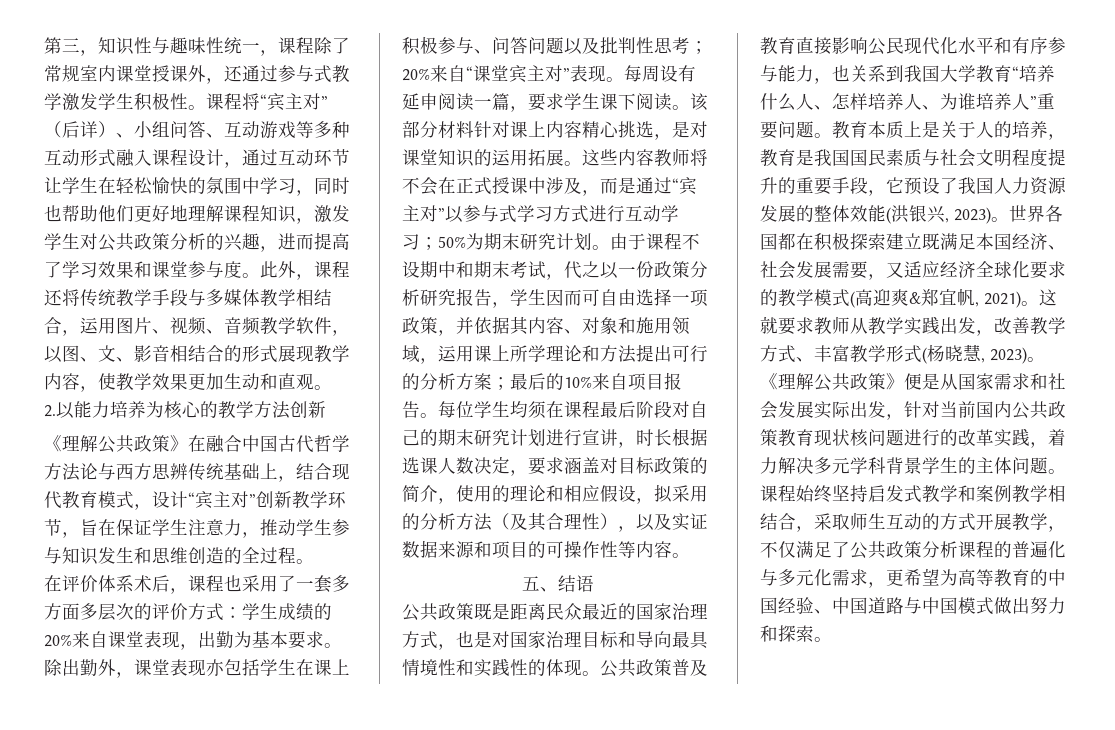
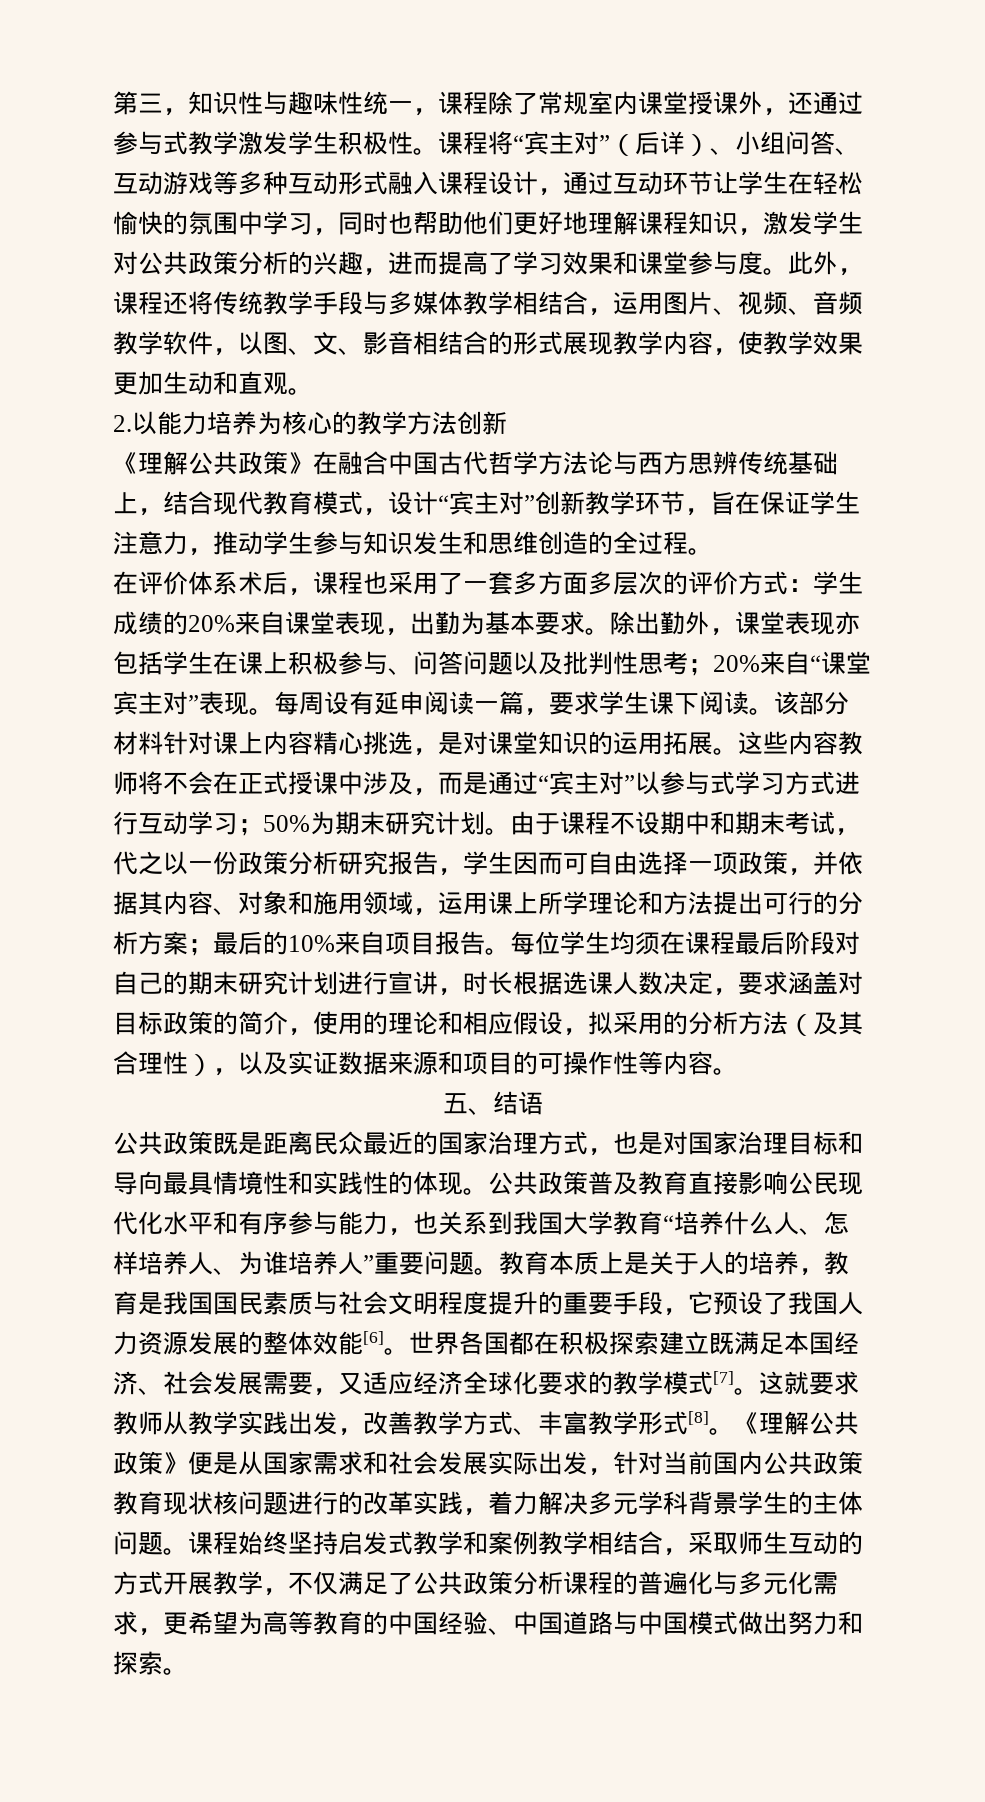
- 教育本质上是关于人的培养，教育是我国国民素质与社会文明程度提升的重要手段，它预设了我国人力资源发展的整体效能(洪银兴, 2023)。
+ 教育本质上是关于人的培养，教育是我国国民素质与社会文明程度提升的重要手段，它预设了我国人力资源发展的整体效能[6]。
- 世界各国都在积极探索建立既满足本国经济、社会发展需要，又适应经济全球化要求的教学模式(高迎爽&郑宜帆, 2021)。
+ 世界各国都在积极探索建立既满足本国经济、社会发展需要，又适应经济全球化要求的教学模式[7]。
- 这就要求教师从教学实践出发，改善教学方式、丰富教学形式(杨晓慧, 2023)。
+ 这就要求教师从教学实践出发，改善教学方式、丰富教学形式[8]。

